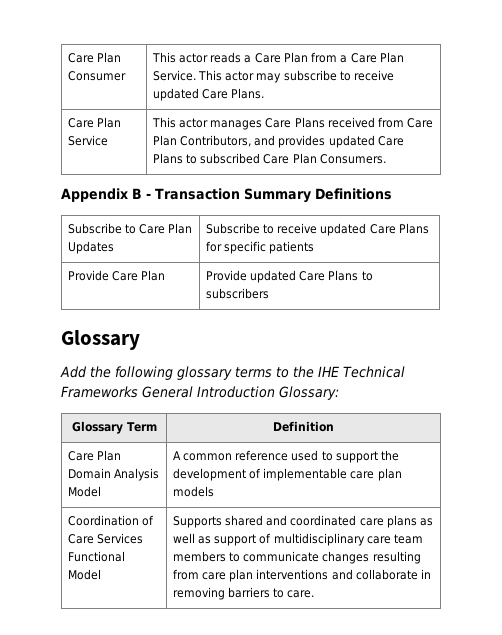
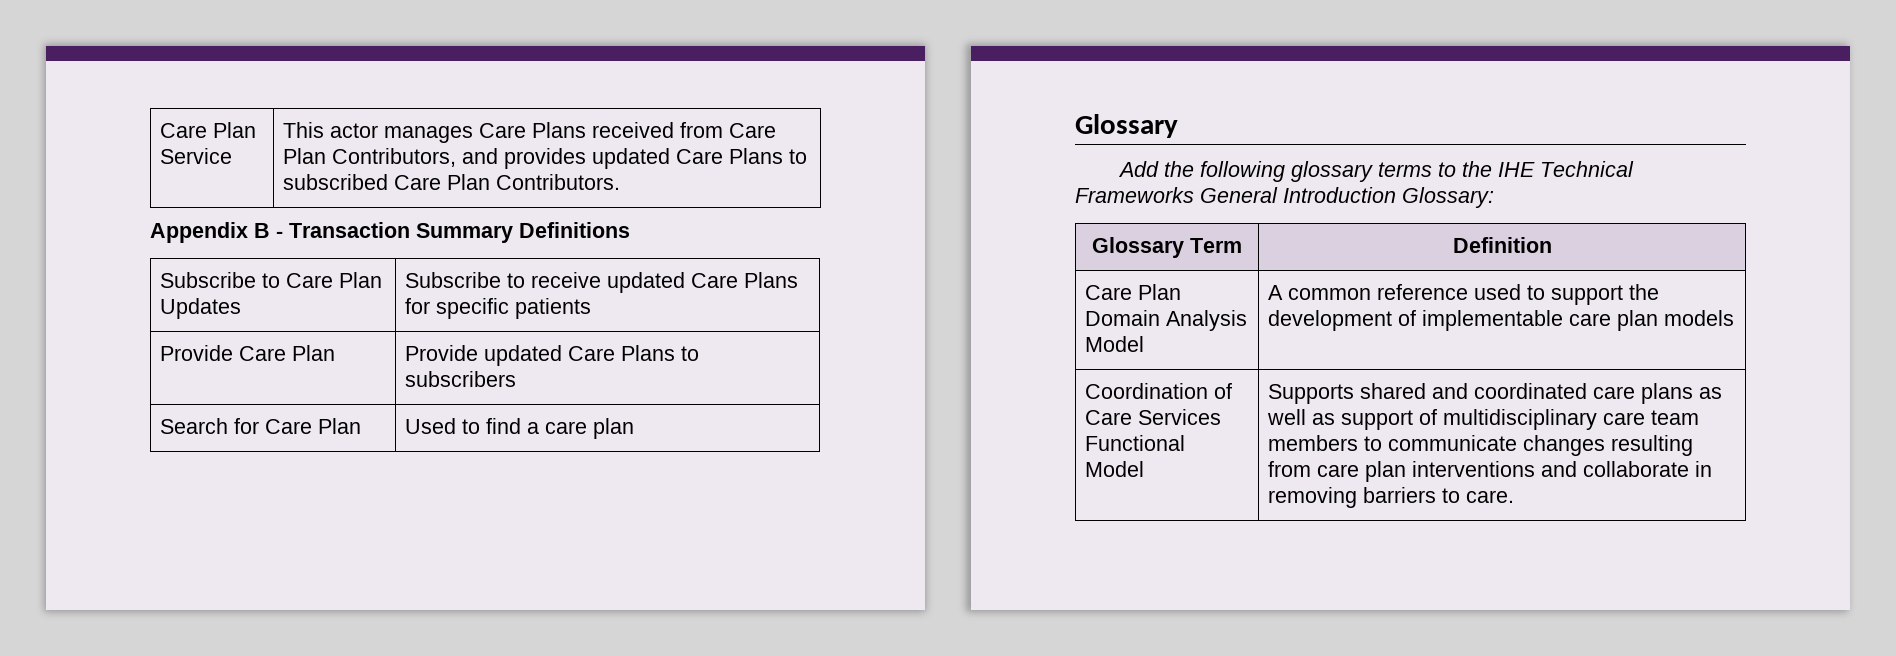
- Care Plan Consumer | This actor reads a Care Plan from a Care Plan Service. This actor may subscribe to receive updated Care Plans.
- Care Plan Service | This actor manages Care Plans received from Care Plan Contributors, and provides updated Care Plans to subscribed Care Plan Consumers.
+ Care Plan Service | This actor manages Care Plans received from Care Plan Contributors, and provides updated Care Plans to subscribed Care Plan Contributors.
+ Search for Care Plan | Used to find a care plan

